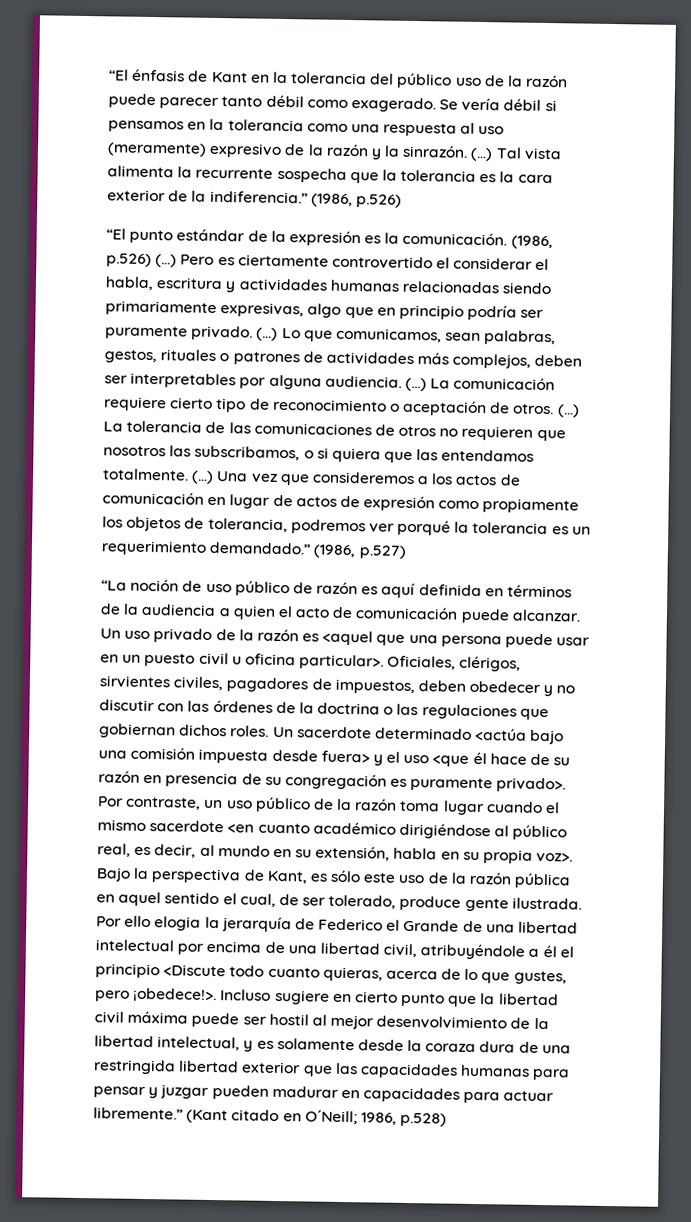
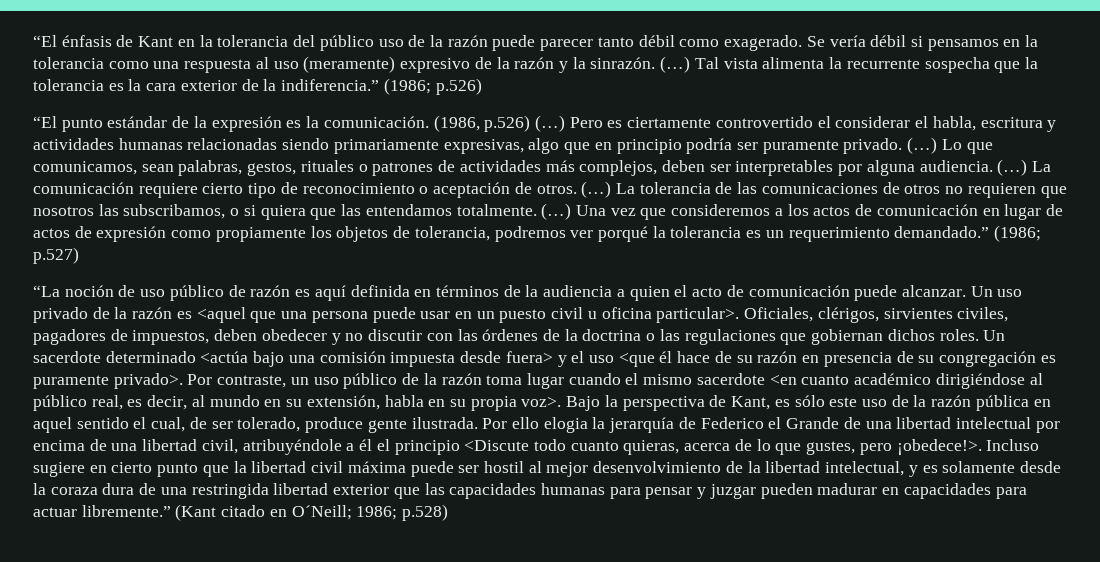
- Tal vista alimenta la recurrente sospecha que la tolerancia es la cara exterior de la indiferencia.” (1986, p.526)
+ Tal vista alimenta la recurrente sospecha que la tolerancia es la cara exterior de la indiferencia.” (1986; p.526)
- (1986, p.527)
+ (1986; p.527)
- (Kant citado en O´Neill; 1986, p.528)
+ (Kant citado en O´Neill; 1986; p.528)

